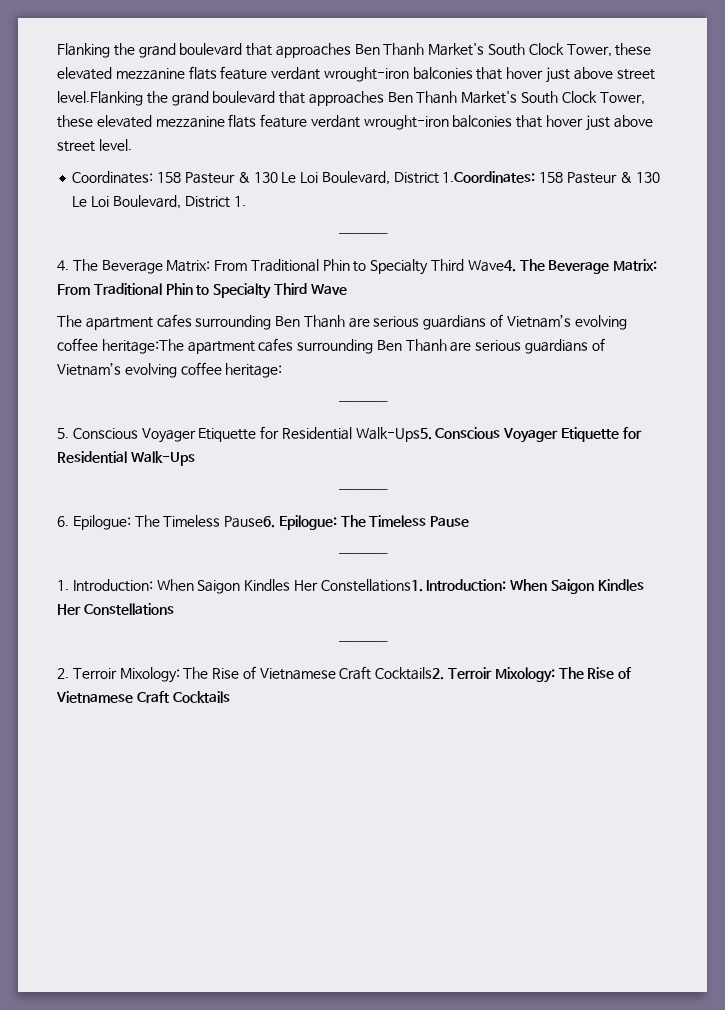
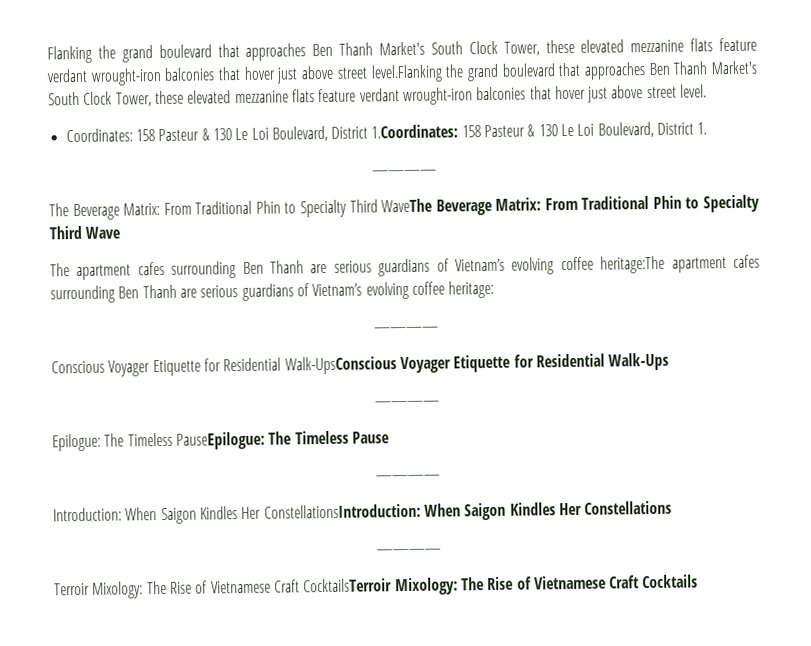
- 4. The Beverage Matrix: From Traditional Phin to Specialty Third Wave4. The Beverage Matrix: From Traditional Phin to Specialty Third Wave
+ The Beverage Matrix: From Traditional Phin to Specialty Third WaveThe Beverage Matrix: From Traditional Phin to Specialty Third Wave
- 5. Conscious Voyager Etiquette for Residential Walk-Ups5. Conscious Voyager Etiquette for Residential Walk-Ups
+ Conscious Voyager Etiquette for Residential Walk-UpsConscious Voyager Etiquette for Residential Walk-Ups
- 6. Epilogue: The Timeless Pause6. Epilogue: The Timeless Pause
+ Epilogue: The Timeless PauseEpilogue: The Timeless Pause
- 1. Introduction: When Saigon Kindles Her Constellations1. Introduction: When Saigon Kindles Her Constellations
+ Introduction: When Saigon Kindles Her ConstellationsIntroduction: When Saigon Kindles Her Constellations
- 2. Terroir Mixology: The Rise of Vietnamese Craft Cocktails2. Terroir Mixology: The Rise of Vietnamese Craft Cocktails
+ Terroir Mixology: The Rise of Vietnamese Craft CocktailsTerroir Mixology: The Rise of Vietnamese Craft Cocktails

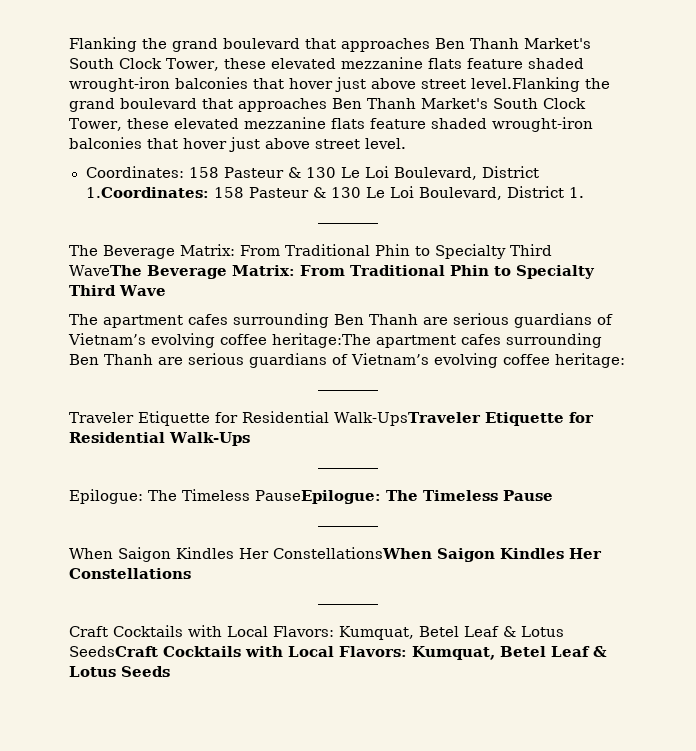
- Flanking the grand boulevard that approaches Ben Thanh Market's South Clock Tower, these elevated mezzanine flats feature verdant wrought-iron balconies that hover just above street level.Flanking the grand boulevard that approaches Ben Thanh Market's South Clock Tower, these elevated mezzanine flats feature verdant wrought-iron balconies that hover just above street level.
+ Flanking the grand boulevard that approaches Ben Thanh Market's South Clock Tower, these elevated mezzanine flats feature shaded wrought-iron balconies that hover just above street level.Flanking the grand boulevard that approaches Ben Thanh Market's South Clock Tower, these elevated mezzanine flats feature shaded wrought-iron balconies that hover just above street level.
- Conscious Voyager Etiquette for Residential Walk-UpsConscious Voyager Etiquette for Residential Walk-Ups
+ Traveler Etiquette for Residential Walk-UpsTraveler Etiquette for Residential Walk-Ups
- Introduction: When Saigon Kindles Her ConstellationsIntroduction: When Saigon Kindles Her Constellations
+ When Saigon Kindles Her ConstellationsWhen Saigon Kindles Her Constellations
- Terroir Mixology: The Rise of Vietnamese Craft CocktailsTerroir Mixology: The Rise of Vietnamese Craft Cocktails
+ Craft Cocktails with Local Flavors: Kumquat, Betel Leaf & Lotus SeedsCraft Cocktails with Local Flavors: Kumquat, Betel Leaf & Lotus Seeds

